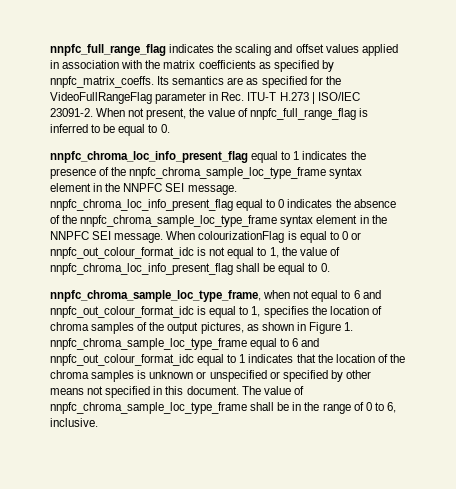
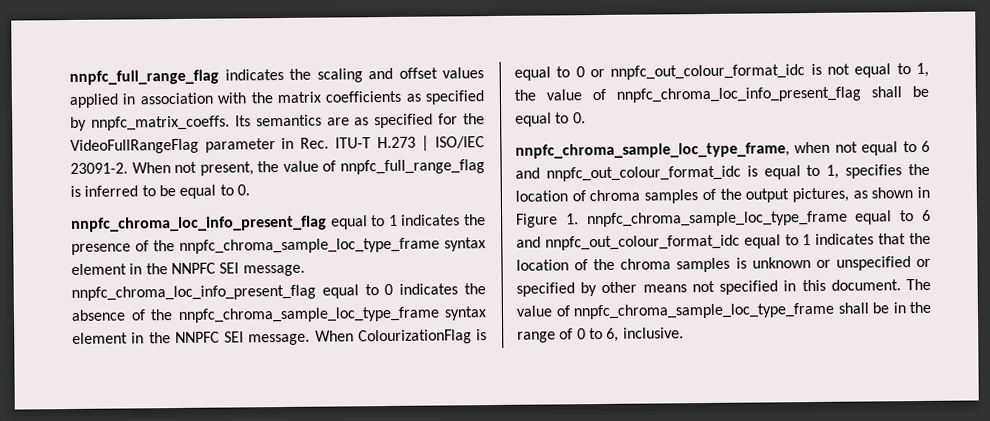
- When colourizationFlag is equal to 0 or nnpfc_out_colour_format_idc is not equal to 1, the value of nnpfc_chroma_loc_info_present_flag shall be equal to 0.
+ When ColourizationFlag is equal to 0 or nnpfc_out_colour_format_idc is not equal to 1, the value of nnpfc_chroma_loc_info_present_flag shall be equal to 0.

